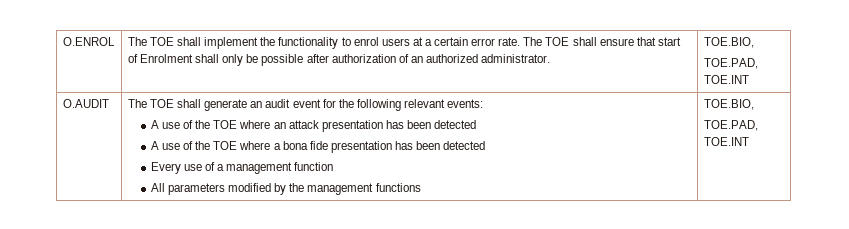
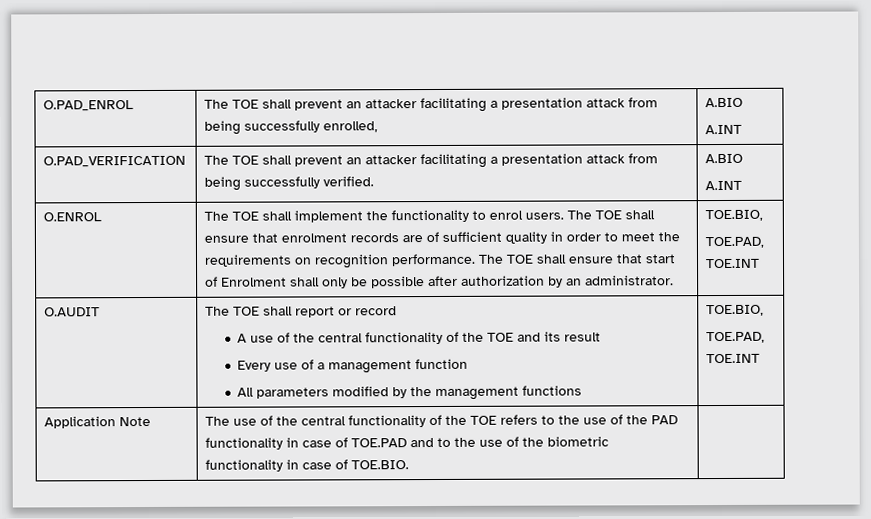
+ O.PAD_ENROL | The TOE shall prevent an attacker facilitating a presentation attack from being successfully enrolled, | A.BIO
+ A.INT
+ O.PAD_VERIFICATION | The TOE shall prevent an attacker facilitating a presentation attack from being successfully verified. | A.BIO
+ A.INT
- O.ENROL | The TOE shall implement the functionality to enrol users at a certain error rate. The TOE shall ensure that start of Enrolment shall only be possible after authorization of an authorized administrator. | TOE.BIO,
+ O.ENROL | The TOE shall implement the functionality to enrol users. The TOE shall ensure that enrolment records are of sufficient quality in order to meet the requirements on recognition performance. The TOE shall ensure that start of Enrolment shall only be possible after authorization by an administrator. | TOE.BIO,
- The TOE shall generate an audit event for the following relevant events:
- A use of the TOE where an attack presentation has been detected
- A use of the TOE where a bona fide presentation has been detected
+ The TOE shall report or record
+ A use of the central functionality of the TOE and its result
+ Application Note | The use of the central functionality of the TOE refers to the use of the PAD functionality in case of TOE.PAD and to the use of the biometric functionality in case of TOE.BIO. |

